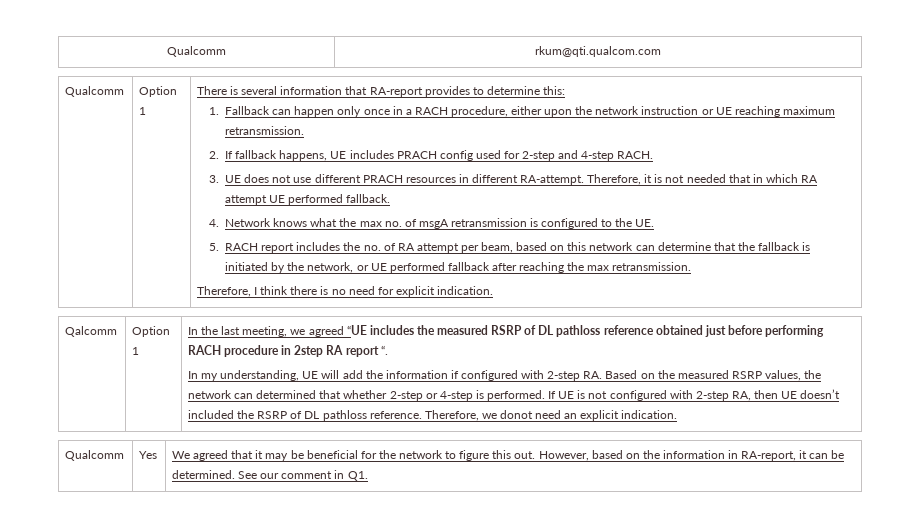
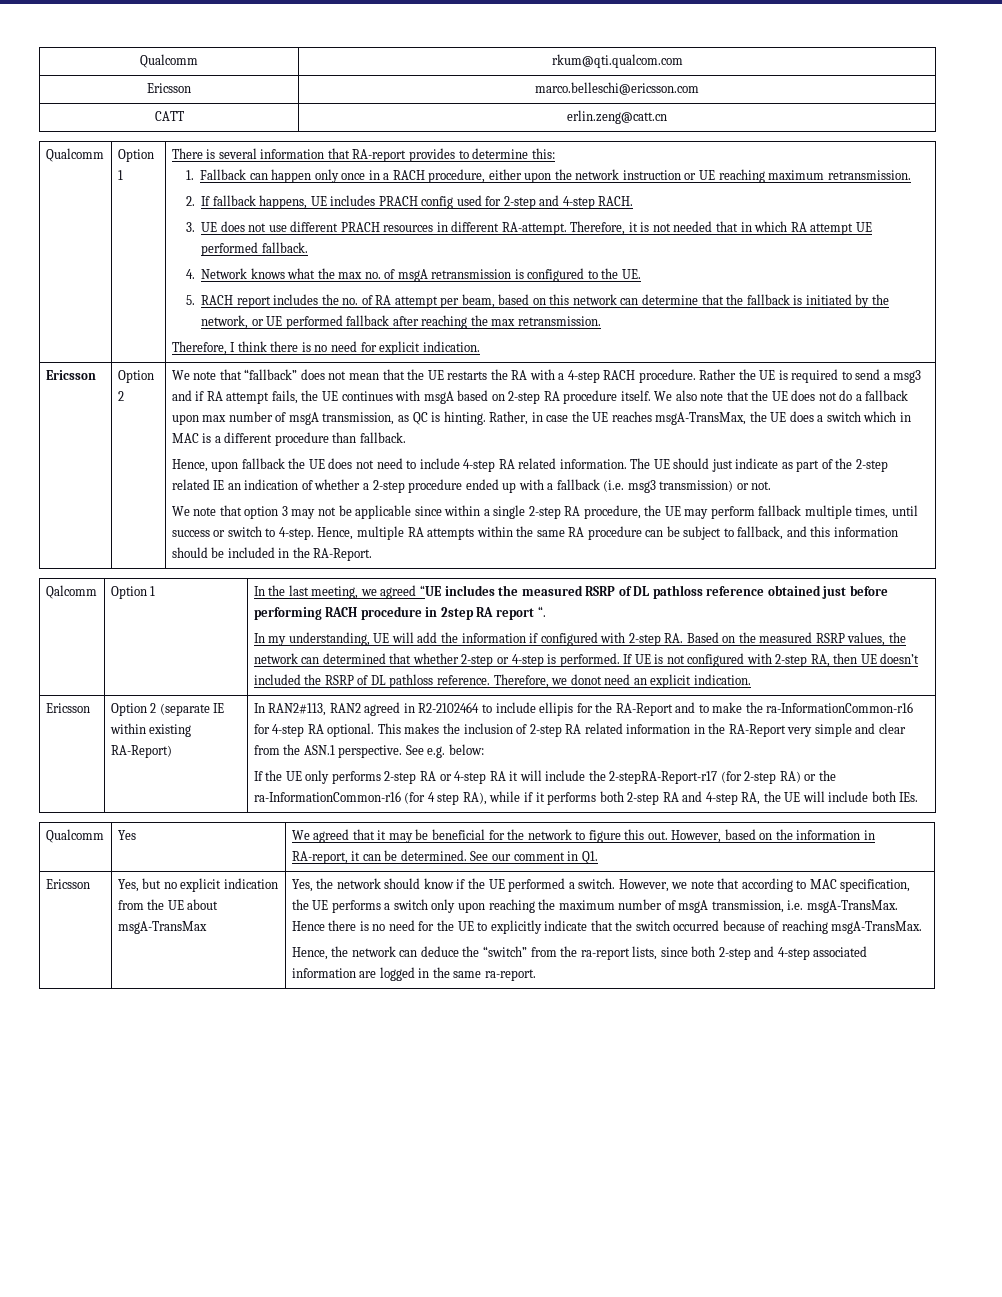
+ Ericsson | marco.belleschi@ericsson.com
+ CATT | erlin.zeng@catt.cn
+ Ericsson | Option 2 | We note that “fallback” does not mean that the UE restarts the RA with a 4-step RACH procedure. Rather the UE is required to send a msg3 and if RA attempt fails, the UE continues with msgA based on 2-step RA procedure itself. We also note that the UE does not do a fallback upon max number of msgA transmission, as QC is hinting. Rather, in case the UE reaches msgA-TransMax, the UE does a switch which in MAC is a different procedure than fallback.
+ Hence, upon fallback the UE does not need to include 4-step RA related information. The UE should just indicate as part of the 2-step related IE an indication of whether a 2-step procedure ended up with a fallback (i.e. msg3 transmission) or not.
+ We note that option 3 may not be applicable since within a single 2-step RA procedure, the UE may perform fallback multiple times, until success or switch to 4-step. Hence, multiple RA attempts within the same RA procedure can be subject to fallback, and this information should be included in the RA-Report.
+ Ericsson | Option 2 (separate IE within existing RA-Report) | In RAN2#113, RAN2 agreed in R2-2102464 to include ellipis for the RA-Report and to make the ra-InformationCommon-r16 for 4-step RA optional. This makes the inclusion of 2-step RA related information in the RA-Report very simple and clear from the ASN.1 perspective. See e.g. below:
+ If the UE only performs 2-step RA or 4-step RA it will include the 2-stepRA-Report-r17 (for 2-step RA) or the ra-InformationCommon-r16 (for 4 step RA), while if it performs both 2-step RA and 4-step RA, the UE will include both IEs.
+ Ericsson | Yes, but no explicit indication from the UE about msgA-TransMax | Yes, the network should know if the UE performed a switch. However, we note that according to MAC specification, the UE performs a switch only upon reaching the maximum number of msgA transmission, i.e. msgA-TransMax. Hence there is no need for the UE to explicitly indicate that the switch occurred because of reaching msgA-TransMax.
+ Hence, the network can deduce the “switch” from the ra-report lists, since both 2-step and 4-step associated information are logged in the same ra-report.

